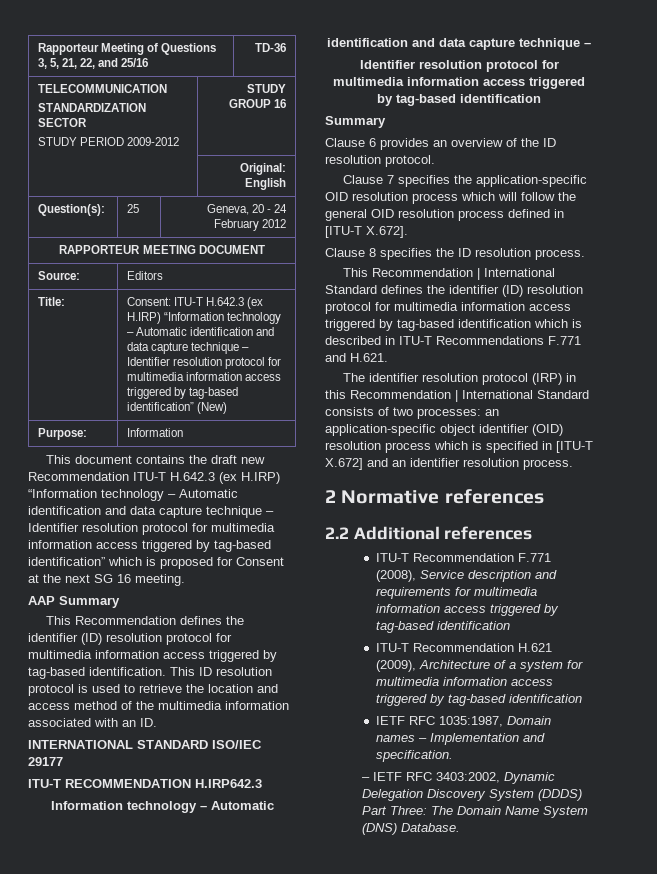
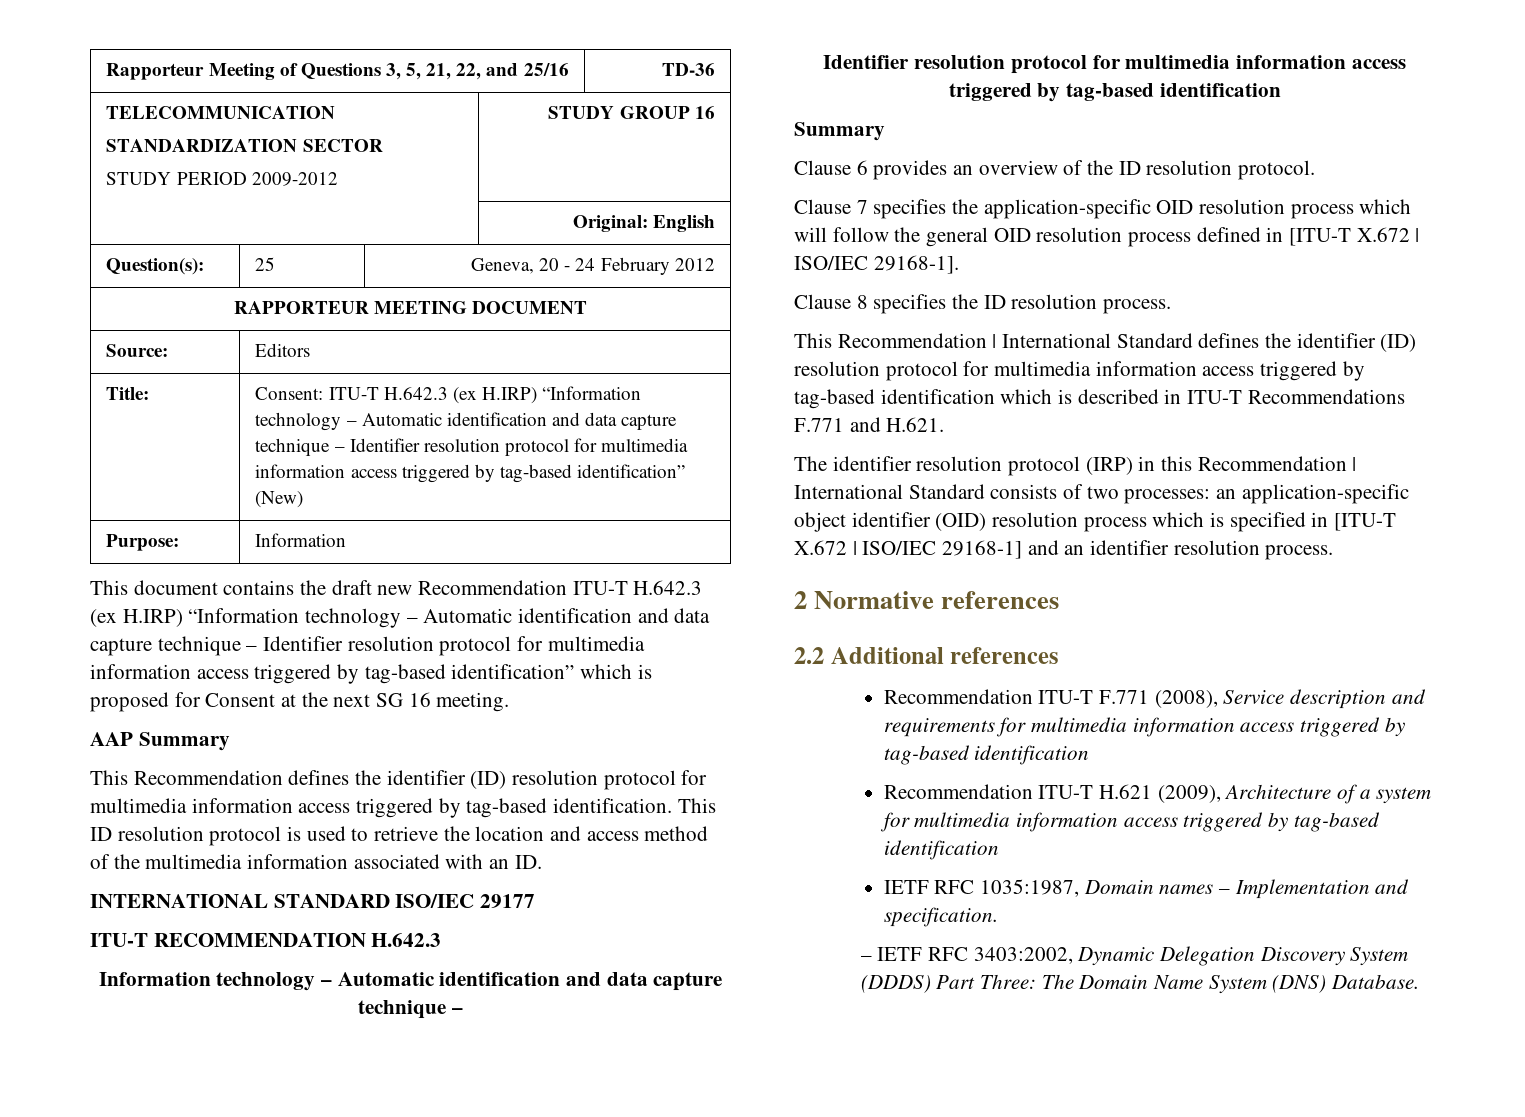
- ITU-T RECOMMENDATION H.IRP642.3
+ ITU-T RECOMMENDATION H.642.3
- Clause 7 specifies the application-specific OID resolution process which will follow the general OID resolution process defined in [ITU-T X.672].
+ Clause 7 specifies the application-specific OID resolution process which will follow the general OID resolution process defined in [ITU-T X.672 | ISO/IEC 29168-1].
- The identifier resolution protocol (IRP) in this Recommendation | International Standard consists of two processes: an application-specific object identifier (OID) resolution process which is specified in [ITU-T X.672] and an identifier resolution process.
+ The identifier resolution protocol (IRP) in this Recommendation | International Standard consists of two processes: an application-specific object identifier (OID) resolution process which is specified in [ITU-T X.672 | ISO/IEC 29168-1] and an identifier resolution process.
- ITU-T Recommendation F.771 (2008), Service description and requirements for multimedia information access triggered by tag-based identification
+ Recommendation ITU-T F.771 (2008), Service description and requirements for multimedia information access triggered by tag-based identification
- ITU-T Recommendation H.621 (2009), Architecture of a system for multimedia information access triggered by tag-based identification
+ Recommendation ITU-T H.621 (2009), Architecture of a system for multimedia information access triggered by tag-based identification

